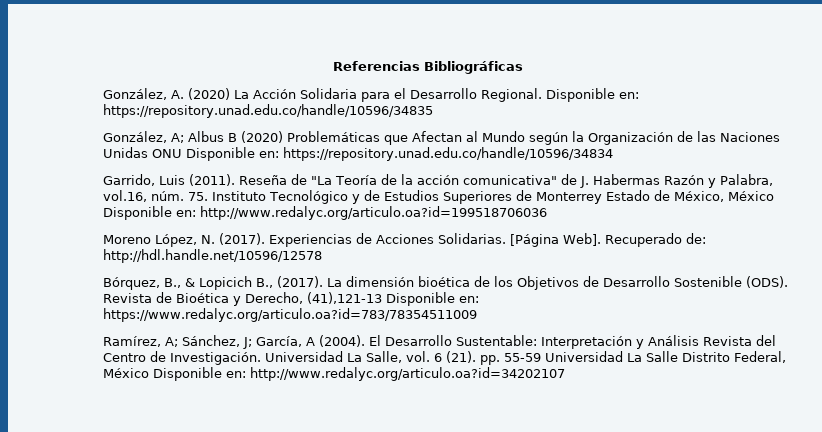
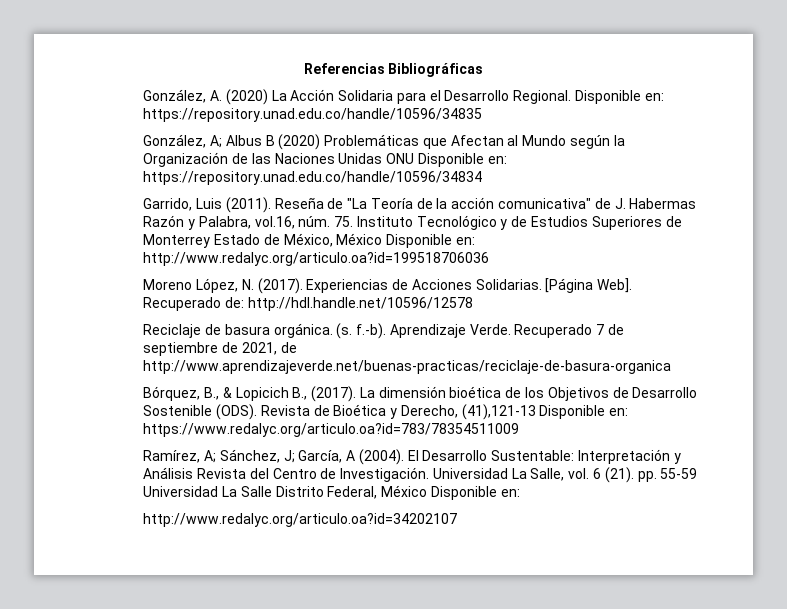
+ Reciclaje de basura orgánica. (s. f.-b). Aprendizaje Verde. Recuperado 7 de septiembre de 2021, de http://www.aprendizajeverde.net/buenas-practicas/reciclaje-de-basura-organica
- Universidad La Salle, vol. 6 (21). pp. 55-59 Universidad La Salle Distrito Federal, México Disponible en: http://www.redalyc.org/articulo.oa?id=34202107
+ Universidad La Salle, vol. 6 (21). pp. 55-59 Universidad La Salle Distrito Federal, México Disponible en:
+ http://www.redalyc.org/articulo.oa?id=34202107

